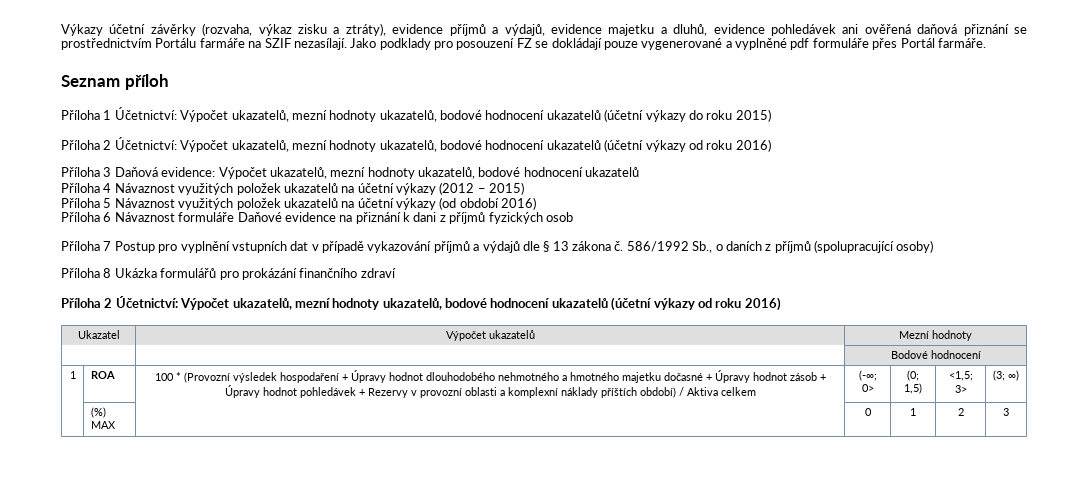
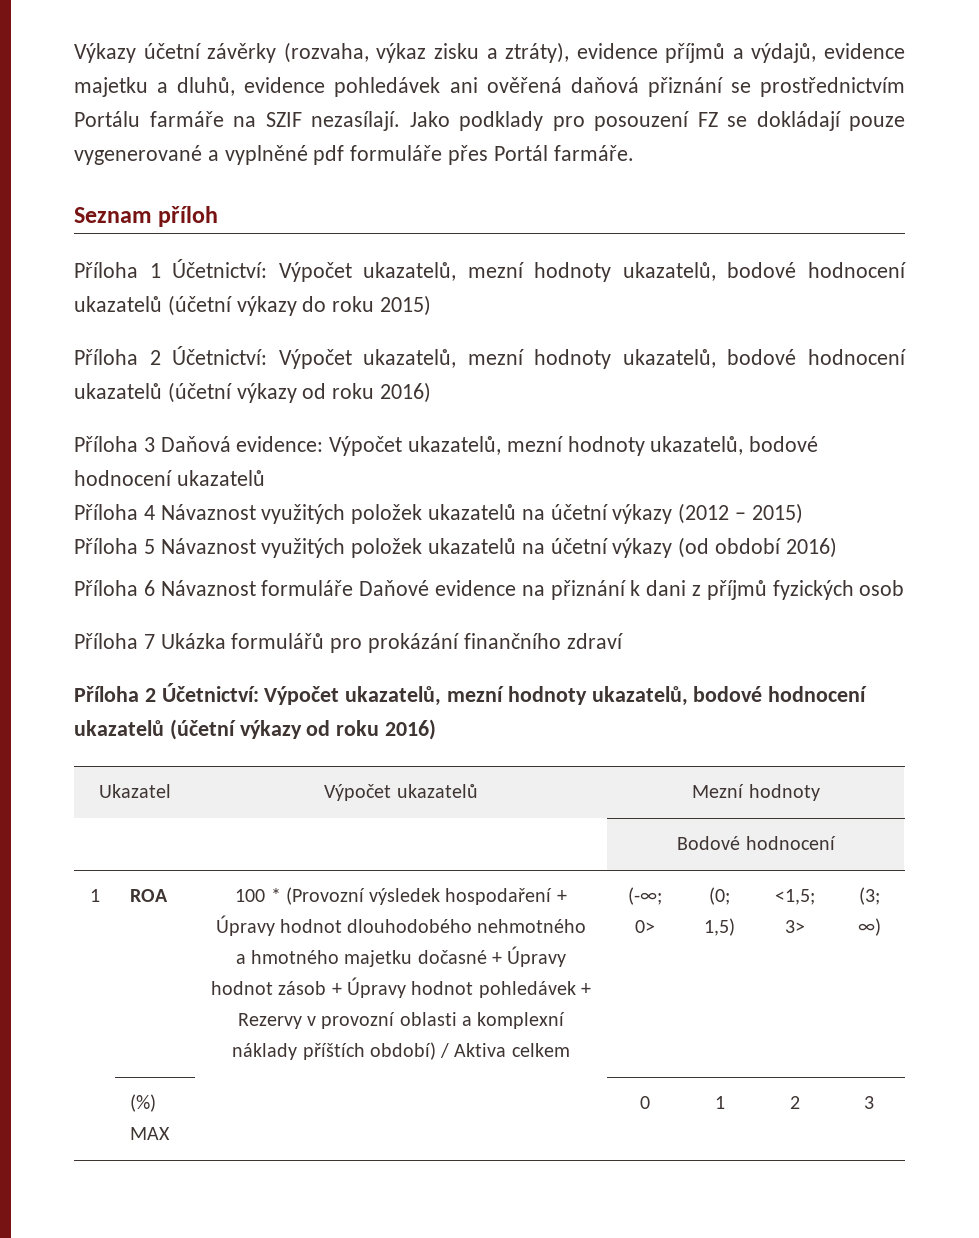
- Příloha 7 Postup pro vyplnění vstupních dat v případě vykazování příjmů a výdajů dle § 13 zákona č. 586/1992 Sb., o daních z příjmů (spolupracující osoby)
- Příloha 8 Ukázka formulářů pro prokázání finančního zdraví
+ Příloha 7 Ukázka formulářů pro prokázání finančního zdraví

